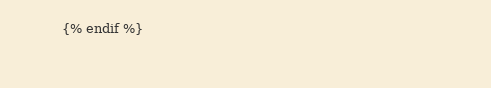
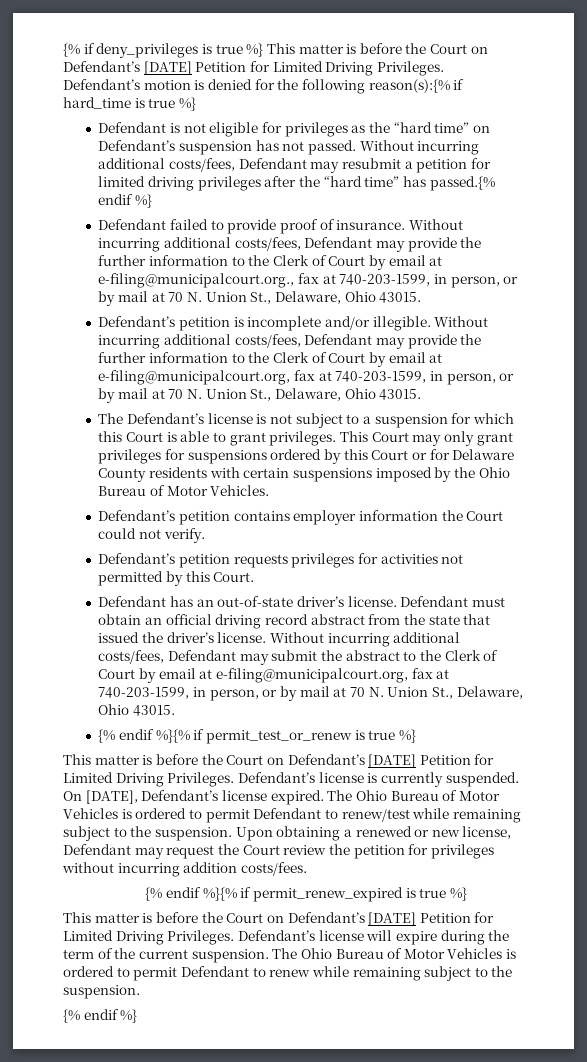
+ {% if deny_privileges is true %} This matter is before the Court on Defendant’s [DATE] Petition for Limited Driving Privileges. Defendant’s motion is denied for the following reason(s):{% if hard_time is true %}
+ Defendant is not eligible for privileges as the “hard time” on Defendant’s suspension has not passed. Without incurring additional costs/fees, Defendant may resubmit a petition for limited driving privileges after the “hard time” has passed.{% endif %}
+ Defendant failed to provide proof of insurance. Without incurring additional costs/fees, Defendant may provide the further information to the Clerk of Court by email at e-filing@municipalcourt.org., fax at 740-203-1599, in person, or by mail at 70 N. Union St., Delaware, Ohio 43015.
+ Defendant’s petition is incomplete and/or illegible. Without incurring additional costs/fees, Defendant may provide the further information to the Clerk of Court by email at e-filing@municipalcourt.org, fax at 740-203-1599, in person, or by mail at 70 N. Union St., Delaware, Ohio 43015.
+ The Defendant’s license is not subject to a suspension for which this Court is able to grant privileges. This Court may only grant privileges for suspensions ordered by this Court or for Delaware County residents with certain suspensions imposed by the Ohio Bureau of Motor Vehicles.
+ Defendant’s petition contains employer information the Court could not verify.
+ Defendant’s petition requests privileges for activities not permitted by this Court.
+ Defendant has an out-of-state driver’s license. Defendant must obtain an official driving record abstract from the state that issued the driver’s license. Without incurring additional costs/fees, Defendant may submit the abstract to the Clerk of Court by email at e-filing@municipalcourt.org, fax at 740-203-1599, in person, or by mail at 70 N. Union St., Delaware, Ohio 43015.
+ {% endif %}{% if permit_test_or_renew is true %}
+ This matter is before the Court on Defendant’s [DATE] Petition for Limited Driving Privileges. Defendant’s license is currently suspended. On [DATE], Defendant’s license expired. The Ohio Bureau of Motor Vehicles is ordered to permit Defendant to renew/test while remaining subject to the suspension. Upon obtaining a renewed or new license, Defendant may request the Court review the petition for privileges without incurring addition costs/fees.
+ {% endif %}{% if permit_renew_expired is true %}
+ This matter is before the Court on Defendant’s [DATE] Petition for Limited Driving Privileges. Defendant’s license will expire during the term of the current suspension. The Ohio Bureau of Motor Vehicles is ordered to permit Defendant to renew while remaining subject to the suspension.

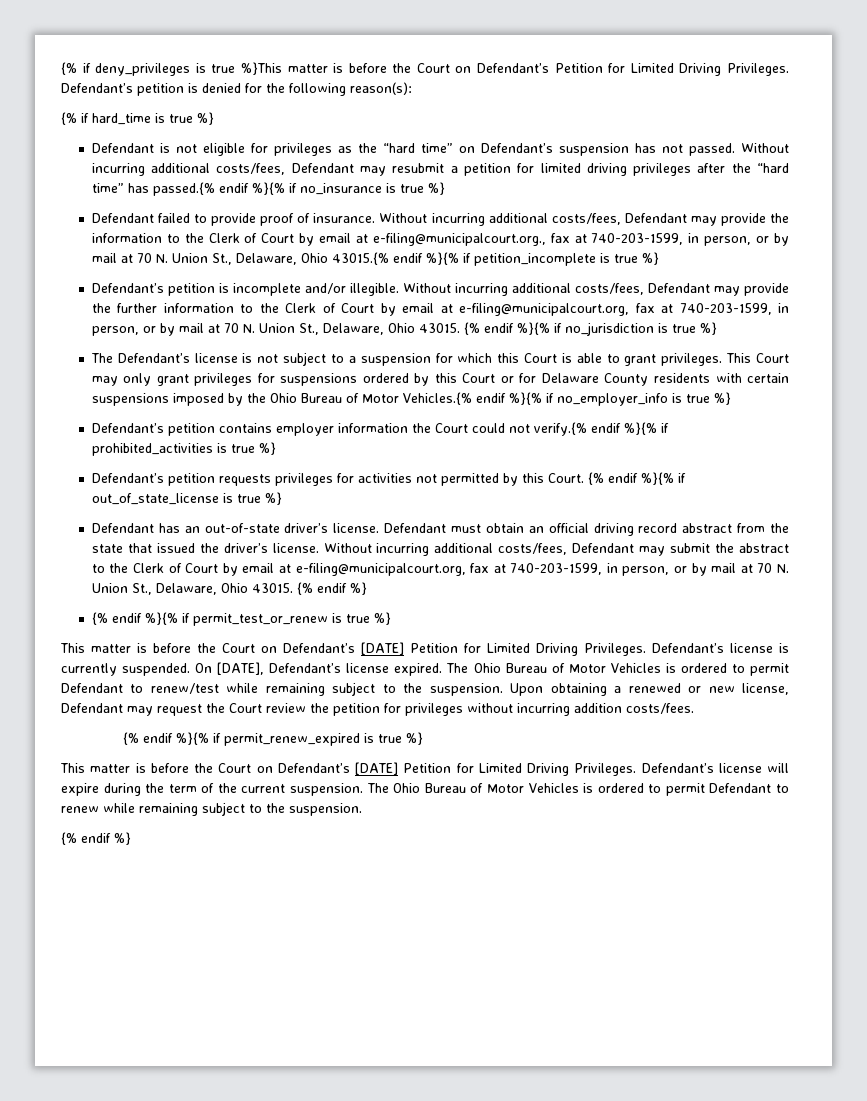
- {% if deny_privileges is true %} This matter is before the Court on Defendant’s [DATE] Petition for Limited Driving Privileges. Defendant’s motion is denied for the following reason(s):{% if hard_time is true %}
+ {% if deny_privileges is true %}This matter is before the Court on Defendant’s Petition for Limited Driving Privileges. Defendant’s petition is denied for the following reason(s):
+ {% if hard_time is true %}
- Without incurring additional costs/fees, Defendant may resubmit a petition for limited driving privileges after the “hard time” has passed.{% endif %}
+ Without incurring additional costs/fees, Defendant may resubmit a petition for limited driving privileges after the “hard time” has passed.{% endif %}{% if no_insurance is true %}
- Without incurring additional costs/fees, Defendant may provide the further information to the Clerk of Court by email at e-filing@municipalcourt.org., fax at 740-203-1599, in person, or by mail at 70 N. Union St., Delaware, Ohio 43015.
+ Without incurring additional costs/fees, Defendant may provide the information to the Clerk of Court by email at e-filing@municipalcourt.org., fax at 740-203-1599, in person, or by mail at 70 N. Union St., Delaware, Ohio 43015.{% endif %}{% if petition_incomplete is true %}
+ {% endif %}{% if no_jurisdiction is true %}
- This Court may only grant privileges for suspensions ordered by this Court or for Delaware County residents with certain suspensions imposed by the Ohio Bureau of Motor Vehicles.
+ This Court may only grant privileges for suspensions ordered by this Court or for Delaware County residents with certain suspensions imposed by the Ohio Bureau of Motor Vehicles.{% endif %}{% if no_employer_info is true %}
- Defendant’s petition contains employer information the Court could not verify.
+ Defendant’s petition contains employer information the Court could not verify.{% endif %}{% if prohibited_activities is true %}
+ {% endif %}{% if out_of_state_license is true %}
- Without incurring additional costs/fees, Defendant may submit the abstract to the Clerk of Court by email at e-filing@municipalcourt.org, fax at 740-203-1599, in person, or by mail at 70 N. Union St., Delaware, Ohio 43015.
+ Without incurring additional costs/fees, Defendant may submit the abstract to the Clerk of Court by email at e-filing@municipalcourt.org, fax at 740-203-1599, in person, or by mail at 70 N. Union St., Delaware, Ohio 43015. {% endif %}

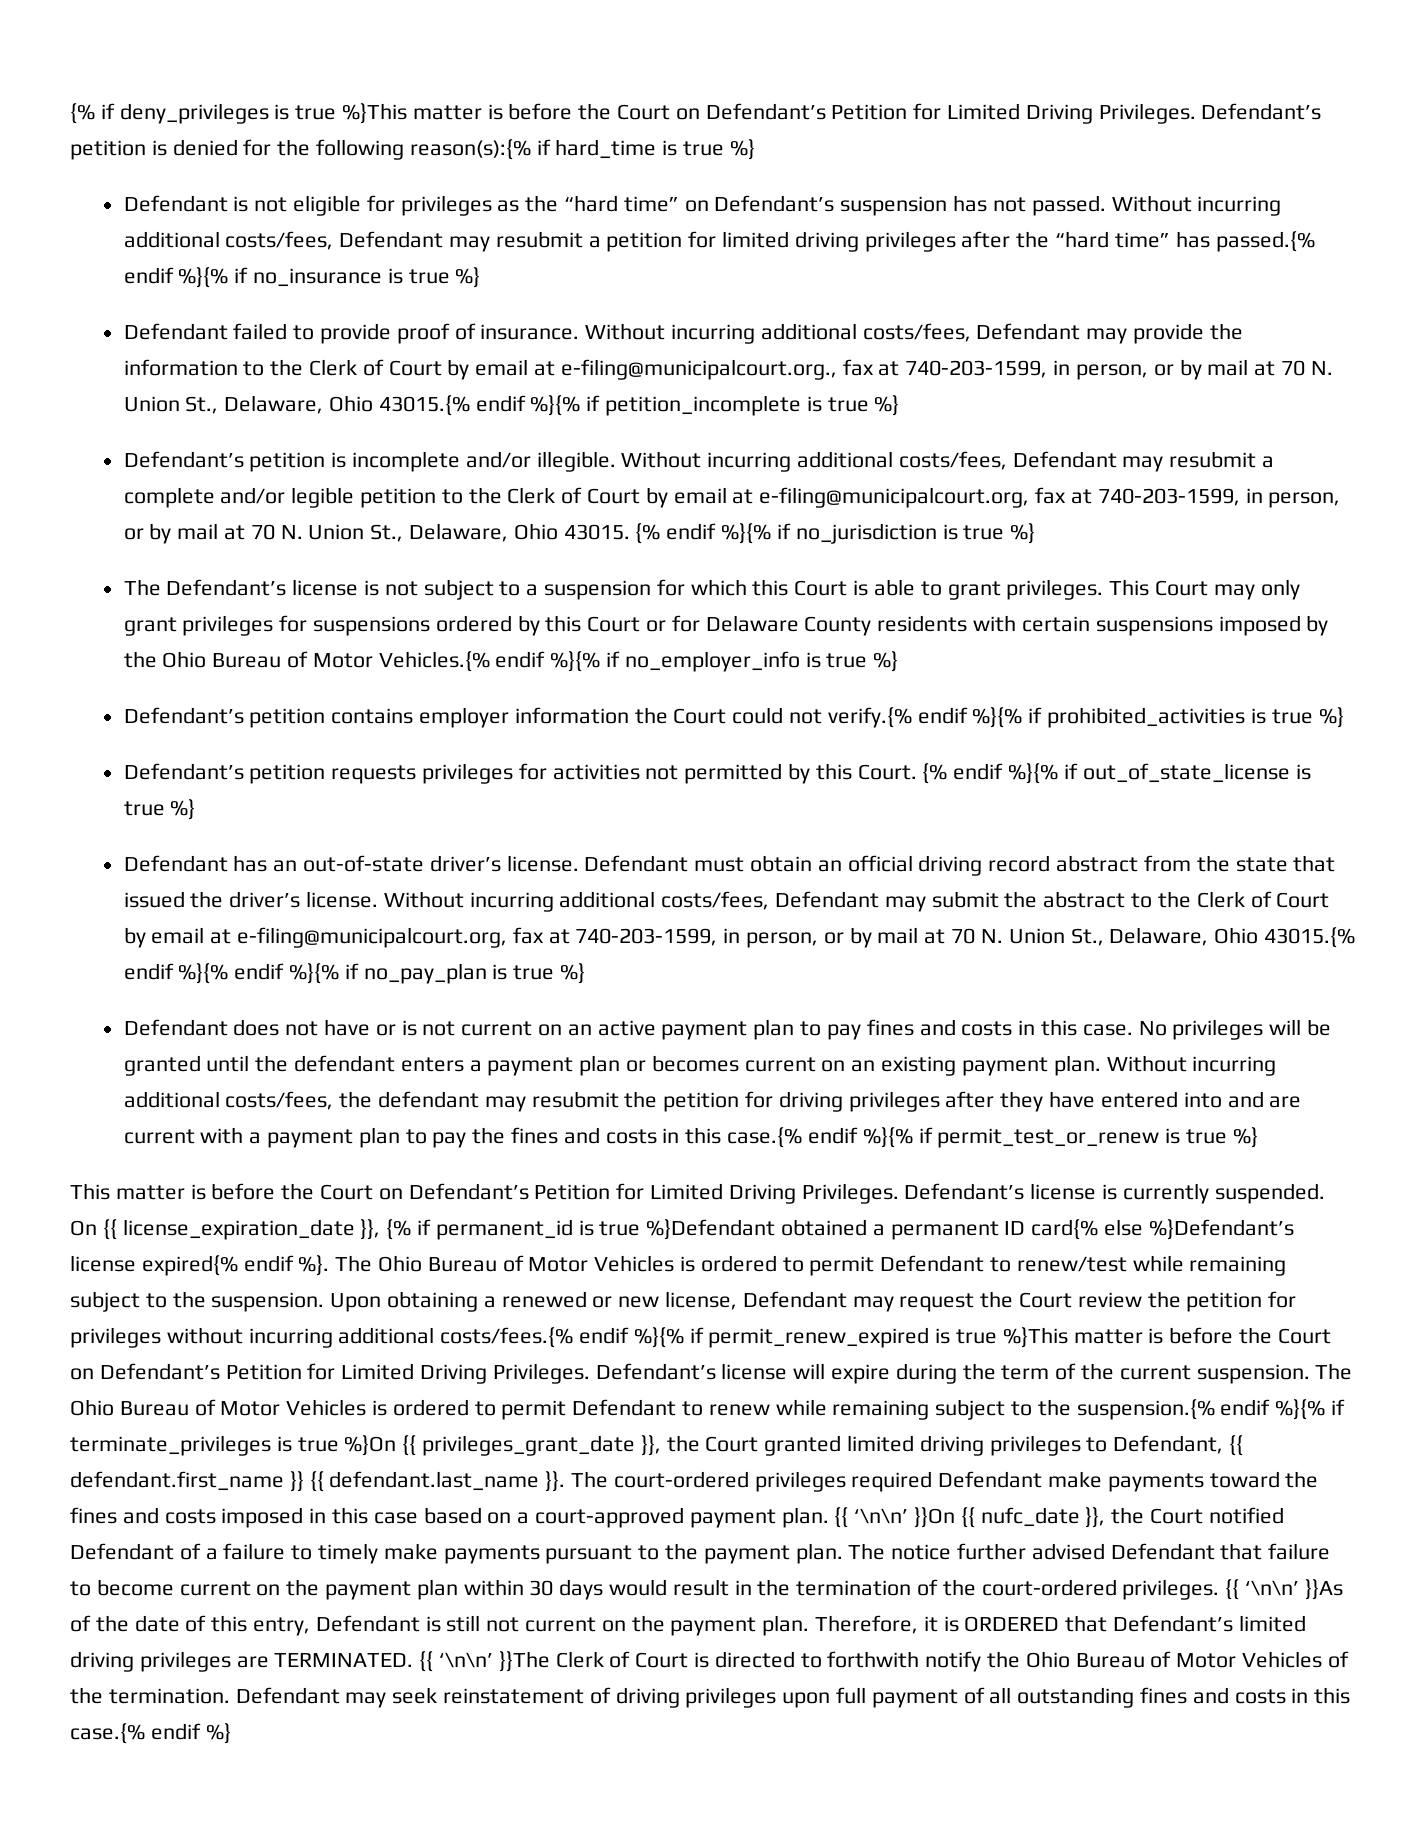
- Defendant’s petition is denied for the following reason(s):
- {% if hard_time is true %}
+ Defendant’s petition is denied for the following reason(s):{% if hard_time is true %}
- Without incurring additional costs/fees, Defendant may provide the further information to the Clerk of Court by email at e-filing@municipalcourt.org, fax at 740-203-1599, in person, or by mail at 70 N. Union St., Delaware, Ohio 43015.
+ Without incurring additional costs/fees, Defendant may resubmit a complete and/or legible petition to the Clerk of Court by email at e-filing@municipalcourt.org, fax at 740-203-1599, in person, or by mail at 70 N. Union St., Delaware, Ohio 43015.
- Without incurring additional costs/fees, Defendant may submit the abstract to the Clerk of Court by email at e-filing@municipalcourt.org, fax at 740-203-1599, in person, or by mail at 70 N. Union St., Delaware, Ohio 43015. {% endif %}
- {% endif %}{% if permit_test_or_renew is true %}
- This matter is before the Court on Defendant’s [DATE] Petition for Limited Driving Privileges.
+ Without incurring additional costs/fees, Defendant may submit the abstract to the Clerk of Court by email at e-filing@municipalcourt.org, fax at 740-203-1599, in person, or by mail at 70 N. Union St., Delaware, Ohio 43015.{% endif %}{% endif %}{% if no_pay_plan is true %}
+ Defendant does not have or is not current on an active payment plan to pay fines and costs in this case. No privileges will be granted until the defendant enters a payment plan or becomes current on an existing payment plan. Without incurring additional costs/fees, the defendant may resubmit the petition for driving privileges after they have entered into and are current with a payment plan to pay the fines and costs in this case.{% endif %}{% if permit_test_or_renew is true %}
+ This matter is before the Court on Defendant’s Petition for Limited Driving Privileges.
- On [DATE], Defendant’s license expired.
+ On {{ license_expiration_date }}, {% if permanent_id is true %}Defendant obtained a permanent ID card{% else %}Defendant’s license expired{% endif %}.
- Upon obtaining a renewed or new license, Defendant may request the Court review the petition for privileges without incurring addition costs/fees.
- {% endif %}{% if permit_renew_expired is true %}
- This matter is before the Court on Defendant’s [DATE] Petition for Limited Driving Privileges.
+ Upon obtaining a renewed or new license, Defendant may request the Court review the petition for privileges without incurring additional costs/fees.{% endif %}{% if permit_renew_expired is true %}This matter is before the Court on Defendant’s Petition for Limited Driving Privileges.
- The Ohio Bureau of Motor Vehicles is ordered to permit Defendant to renew while remaining subject to the suspension.
- {% endif %}
+ The Ohio Bureau of Motor Vehicles is ordered to permit Defendant to renew while remaining subject to the suspension.{% endif %}{% if terminate_privileges is true %}On {{ privileges_grant_date }}, the Court granted limited driving privileges to Defendant, {{ defendant.first_name }} {{ defendant.last_name }}. The court-ordered privileges required Defendant make payments toward the fines and costs imposed in this case based on a court-approved payment plan. {{ ‘\n\n’ }}On {{ nufc_date }}, the Court notified Defendant of a failure to timely make payments pursuant to the payment plan. The notice further advised Defendant that failure to become current on the payment plan within 30 days would result in the termination of the court-ordered privileges. {{ ‘\n\n’ }}As of the date of this entry, Defendant is still not current on the payment plan. Therefore, it is ORDERED that Defendant’s limited driving privileges are TERMINATED. {{ ‘\n\n’ }}The Clerk of Court is directed to forthwith notify the Ohio Bureau of Motor Vehicles of the termination. Defendant may seek reinstatement of driving privileges upon full payment of all outstanding fines and costs in this case.{% endif %}

